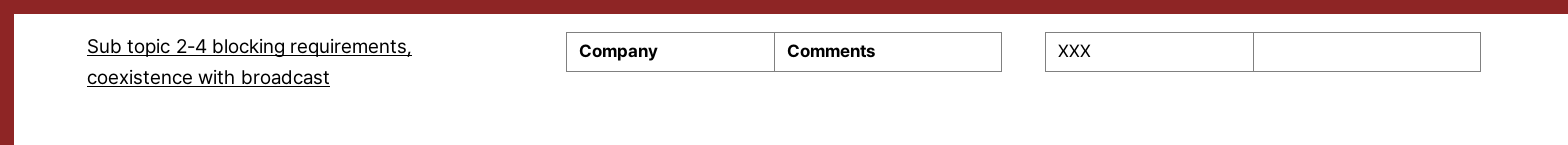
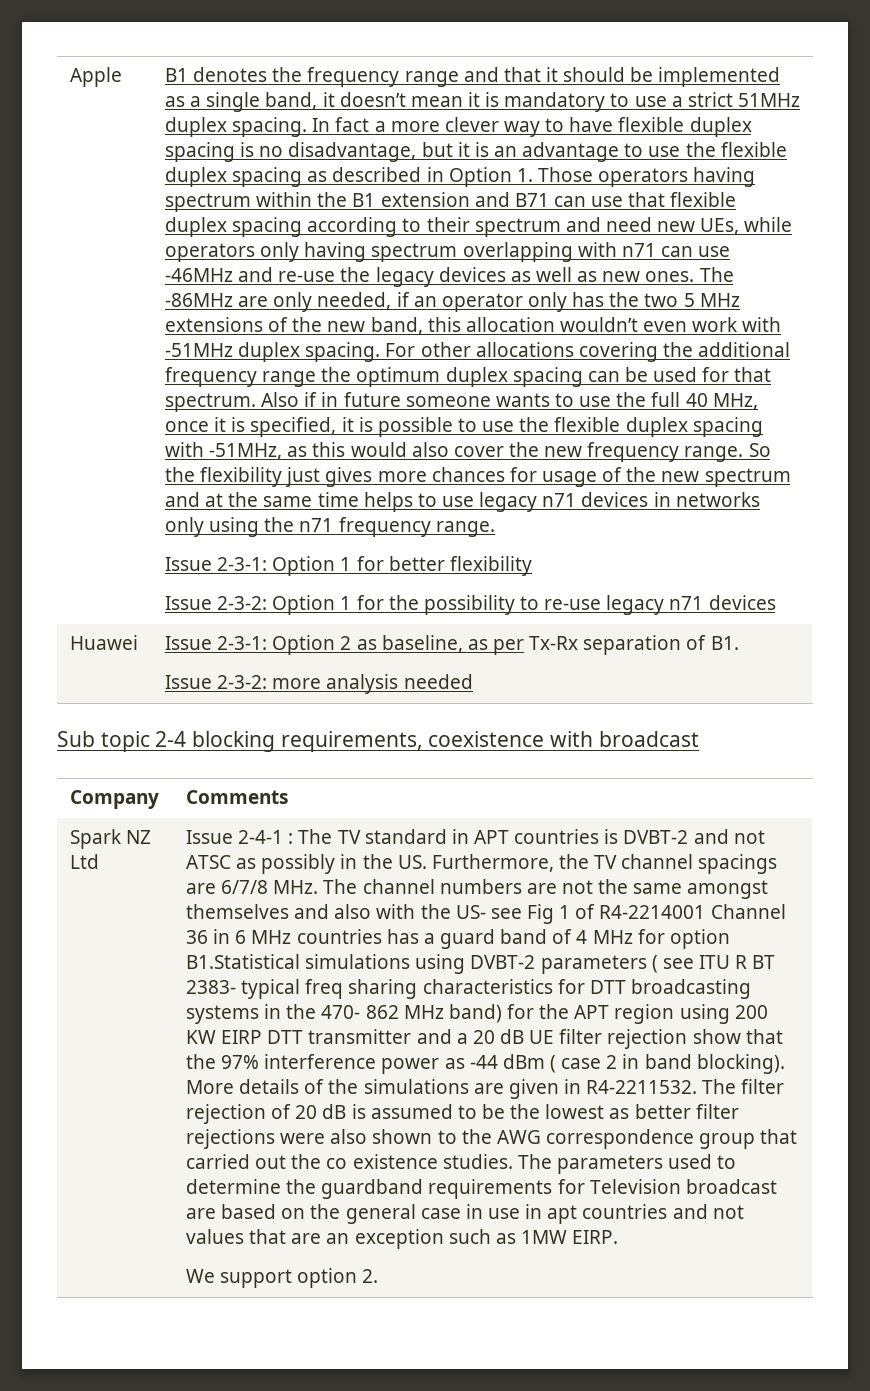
+ Apple | B1 denotes the frequency range and that it should be implemented as a single band, it doesn’t mean it is mandatory to use a strict 51MHz duplex spacing. In fact a more clever way to have flexible duplex spacing is no disadvantage, but it is an advantage to use the flexible duplex spacing as described in Option 1. Those operators having spectrum within the B1 extension and B71 can use that flexible duplex spacing according to their spectrum and need new UEs, while operators only having spectrum overlapping with n71 can use -46MHz and re-use the legacy devices as well as new ones. The -86MHz are only needed, if an operator only has the two 5 MHz extensions of the new band, this allocation wouldn’t even work with -51MHz duplex spacing. For other allocations covering the additional frequency range the optimum duplex spacing can be used for that spectrum. Also if in future someone wants to use the full 40 MHz, once it is specified, it is possible to use the flexible duplex spacing with -51MHz, as this would also cover the new frequency range. So the flexibility just gives more chances for usage of the new spectrum and at the same time helps to use legacy n71 devices in networks only using the n71 frequency range.
+ Issue 2-3-1: Option 1 for better flexibility
+ Issue 2-3-2: Option 1 for the possibility to re-use legacy n71 devices
+ Huawei | Issue 2-3-1: Option 2 as baseline, as per Tx-Rx separation of B1.
+ Issue 2-3-2: more analysis needed
- XXX
+ Spark NZ Ltd | Issue 2-4-1 : The TV standard in APT countries is DVBT-2 and not ATSC as possibly in the US. Furthermore, the TV channel spacings are 6/7/8 MHz. The channel numbers are not the same amongst themselves and also with the US- see Fig 1 of R4-2214001 Channel 36 in 6 MHz countries has a guard band of 4 MHz for option B1.Statistical simulations using DVBT-2 parameters ( see ITU R BT 2383- typical freq sharing characteristics for DTT broadcasting systems in the 470- 862 MHz band) for the APT region using 200 KW EIRP DTT transmitter and a 20 dB UE filter rejection show that the 97% interference power as -44 dBm ( case 2 in band blocking). More details of the simulations are given in R4-2211532. The filter rejection of 20 dB is assumed to be the lowest as better filter rejections were also shown to the AWG correspondence group that carried out the co existence studies. The parameters used to determine the guardband requirements for Television broadcast are based on the general case in use in apt countries and not values that are an exception such as 1MW EIRP.
+ We support option 2.

